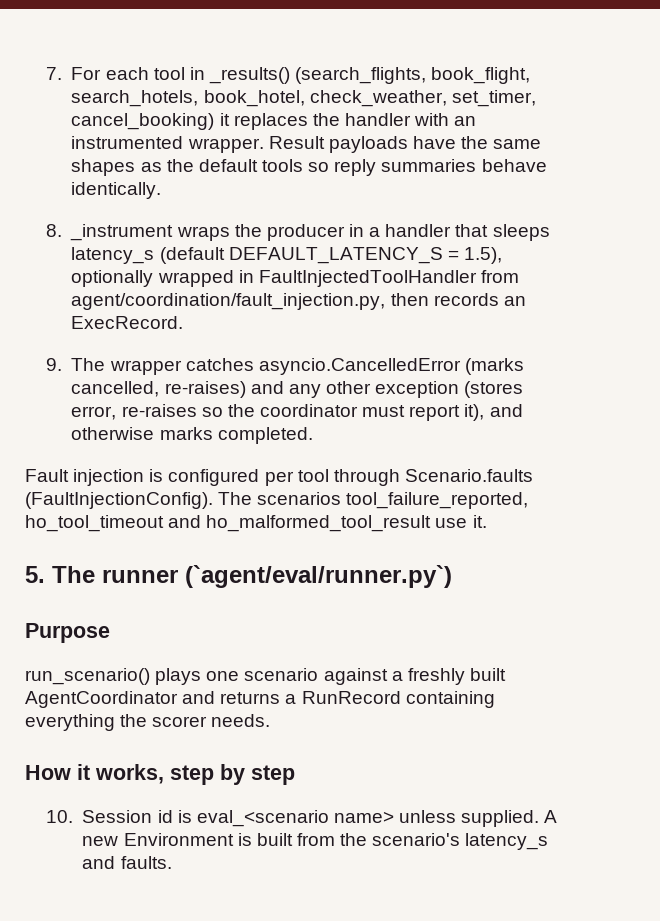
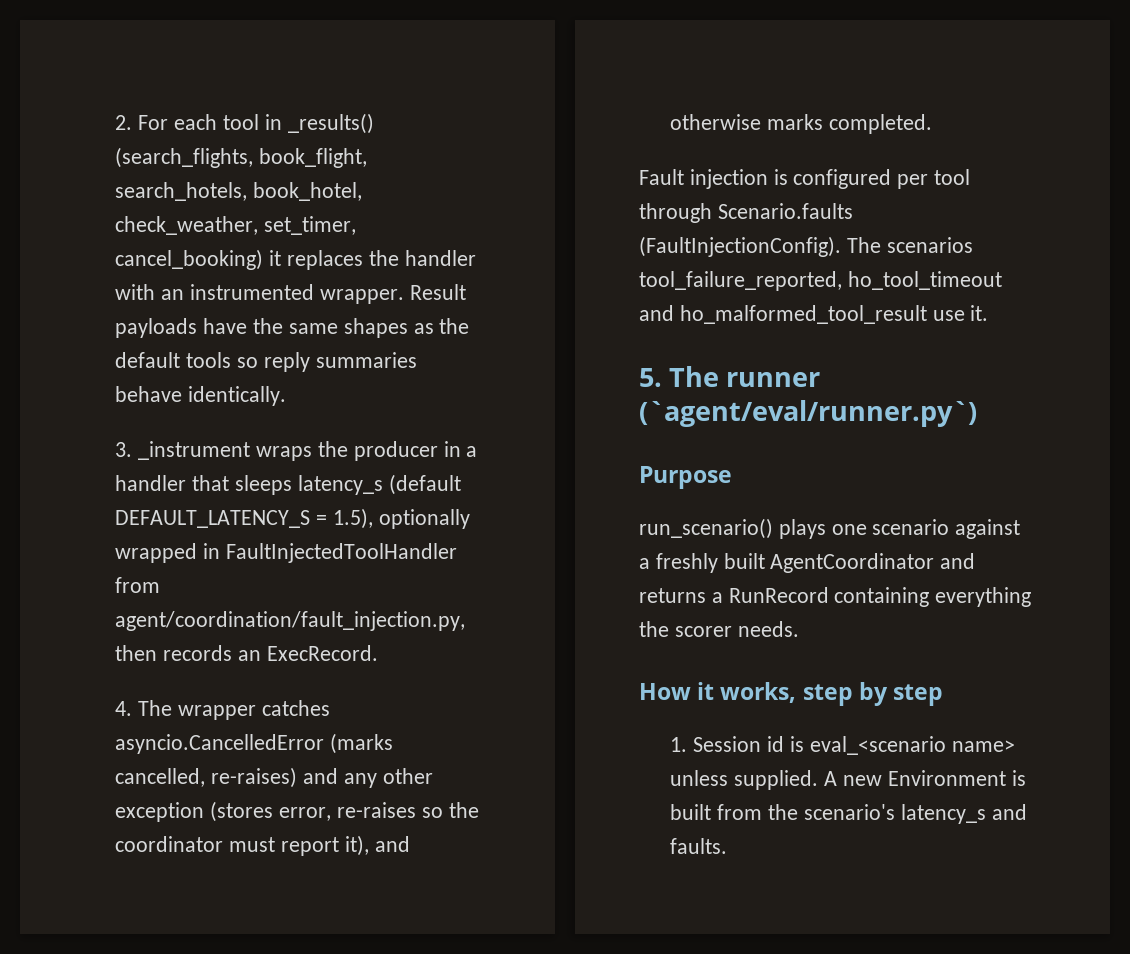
- 7. For each tool in _results() (search_flights, book_flight, search_hotels, book_hotel, check_weather, set_timer, cancel_booking) it replaces the handler with an instrumented wrapper.
+ 2. For each tool in _results() (search_flights, book_flight, search_hotels, book_hotel, check_weather, set_timer, cancel_booking) it replaces the handler with an instrumented wrapper.
- 8. _instrument wraps the producer in a handler that sleeps latency_s (default DEFAULT_LATENCY_S = 1.5), optionally wrapped in FaultInjectedToolHandler from agent/coordination/fault_injection.py, then records an ExecRecord.
+ 3. _instrument wraps the producer in a handler that sleeps latency_s (default DEFAULT_LATENCY_S = 1.5), optionally wrapped in FaultInjectedToolHandler from agent/coordination/fault_injection.py, then records an ExecRecord.
- 9. The wrapper catches asyncio.CancelledError (marks cancelled, re-raises) and any other exception (stores error, re-raises so the coordinator must report it), and otherwise marks completed.
+ 4. The wrapper catches asyncio.CancelledError (marks cancelled, re-raises) and any other exception (stores error, re-raises so the coordinator must report it), and otherwise marks completed.
- 10. Session id is eval_<scenario name> unless supplied.
+ 1. Session id is eval_<scenario name> unless supplied.

